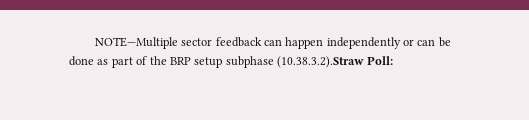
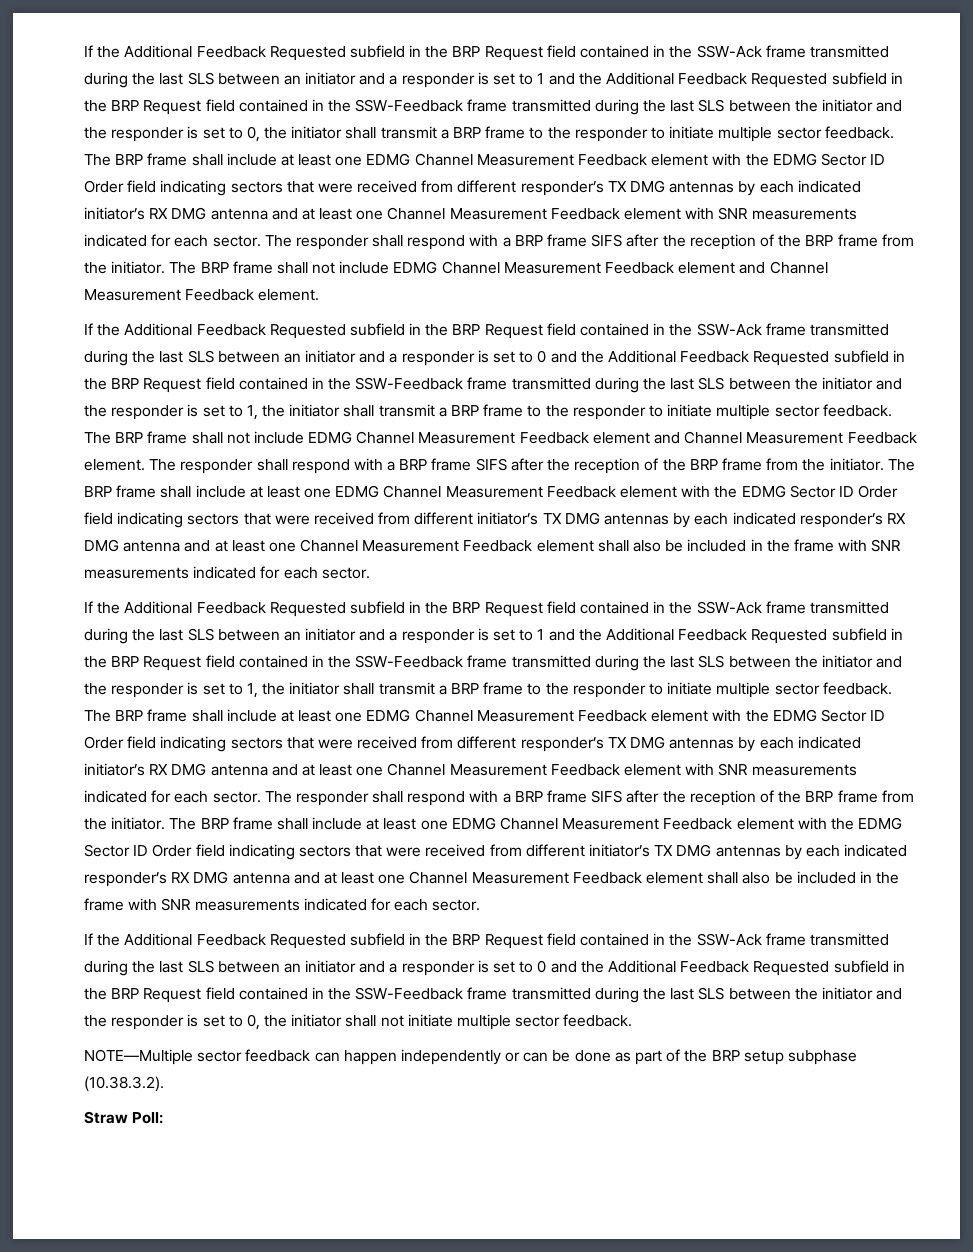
+ If the Additional Feedback Requested subfield in the BRP Request field contained in the SSW-Ack frame transmitted during the last SLS between an initiator and a responder is set to 1 and the Additional Feedback Requested subfield in the BRP Request field contained in the SSW-Feedback frame transmitted during the last SLS between the initiator and the responder is set to 0, the initiator shall transmit a BRP frame to the responder to initiate multiple sector feedback. The BRP frame shall include at least one EDMG Channel Measurement Feedback element with the EDMG Sector ID Order field indicating sectors that were received from different responder’s TX DMG antennas by each indicated initiator’s RX DMG antenna and at least one Channel Measurement Feedback element with SNR measurements indicated for each sector. The responder shall respond with a BRP frame SIFS after the reception of the BRP frame from the initiator. The BRP frame shall not include EDMG Channel Measurement Feedback element and Channel Measurement Feedback element.
+ If the Additional Feedback Requested subfield in the BRP Request field contained in the SSW-Ack frame transmitted during the last SLS between an initiator and a responder is set to 0 and the Additional Feedback Requested subfield in the BRP Request field contained in the SSW-Feedback frame transmitted during the last SLS between the initiator and the responder is set to 1, the initiator shall transmit a BRP frame to the responder to initiate multiple sector feedback. The BRP frame shall not include EDMG Channel Measurement Feedback element and Channel Measurement Feedback element. The responder shall respond with a BRP frame SIFS after the reception of the BRP frame from the initiator. The BRP frame shall include at least one EDMG Channel Measurement Feedback element with the EDMG Sector ID Order field indicating sectors that were received from different initiator’s TX DMG antennas by each indicated responder’s RX DMG antenna and at least one Channel Measurement Feedback element shall also be included in the frame with SNR measurements indicated for each sector.
+ If the Additional Feedback Requested subfield in the BRP Request field contained in the SSW-Ack frame transmitted during the last SLS between an initiator and a responder is set to 1 and the Additional Feedback Requested subfield in the BRP Request field contained in the SSW-Feedback frame transmitted during the last SLS between the initiator and the responder is set to 1, the initiator shall transmit a BRP frame to the responder to initiate multiple sector feedback. The BRP frame shall include at least one EDMG Channel Measurement Feedback element with the EDMG Sector ID Order field indicating sectors that were received from different responder’s TX DMG antennas by each indicated initiator’s RX DMG antenna and at least one Channel Measurement Feedback element with SNR measurements indicated for each sector. The responder shall respond with a BRP frame SIFS after the reception of the BRP frame from the initiator. The BRP frame shall include at least one EDMG Channel Measurement Feedback element with the EDMG Sector ID Order field indicating sectors that were received from different initiator’s TX DMG antennas by each indicated responder’s RX DMG antenna and at least one Channel Measurement Feedback element shall also be included in the frame with SNR measurements indicated for each sector.
+ If the Additional Feedback Requested subfield in the BRP Request field contained in the SSW-Ack frame transmitted during the last SLS between an initiator and a responder is set to 0 and the Additional Feedback Requested subfield in the BRP Request field contained in the SSW-Feedback frame transmitted during the last SLS between the initiator and the responder is set to 0, the initiator shall not initiate multiple sector feedback.
- NOTE—Multiple sector feedback can happen independently or can be done as part of the BRP setup subphase (10.38.3.2).Straw Poll:
+ NOTE—Multiple sector feedback can happen independently or can be done as part of the BRP setup subphase (10.38.3.2).
+ Straw Poll:

